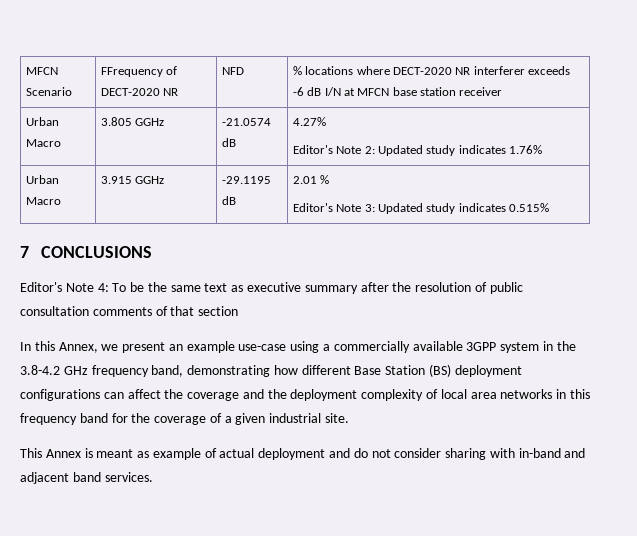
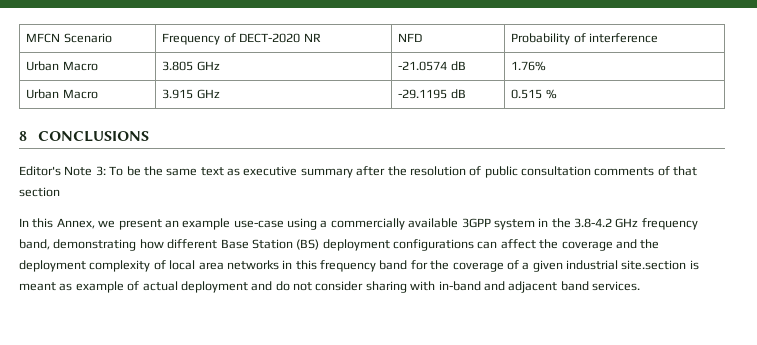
- MFCN Scenario | FFrequency of DECT-2020 NR | NFD | % locations where DECT-2020 NR interferer exceeds -6 dB I/N at MFCN base station receiver
+ MFCN Scenario | Frequency of DECT-2020 NR | NFD | Probability of interference
- Urban Macro | 3.805 GGHz | -21.0574 dB | 4.27%
- Editor's Note 2: Updated study indicates 1.76%
+ Urban Macro | 3.805 GHz | -21.0574 dB | 1.76%
- Urban Macro | 3.915 GGHz | -29.1195 dB | 2.01 %
- Editor's Note 3: Updated study indicates 0.515%
- 7 CONCLUSIONS
+ Urban Macro | 3.915 GHz | -29.1195 dB | 0.515 %
+ 8 CONCLUSIONS
- Editor's Note 4: To be the same text as executive summary after the resolution of public consultation comments of that section
+ Editor's Note 3: To be the same text as executive summary after the resolution of public consultation comments of that section
- In this Annex, we present an example use-case using a commercially available 3GPP system in the 3.8-4.2 GHz frequency band, demonstrating how different Base Station (BS) deployment configurations can affect the coverage and the deployment complexity of local area networks in this frequency band for the coverage of a given industrial site.
- This Annex is meant as example of actual deployment and do not consider sharing with in-band and adjacent band services.
+ In this Annex, we present an example use-case using a commercially available 3GPP system in the 3.8-4.2 GHz frequency band, demonstrating how different Base Station (BS) deployment configurations can affect the coverage and the deployment complexity of local area networks in this frequency band for the coverage of a given industrial site.section is meant as example of actual deployment and do not consider sharing with in-band and adjacent band services.

